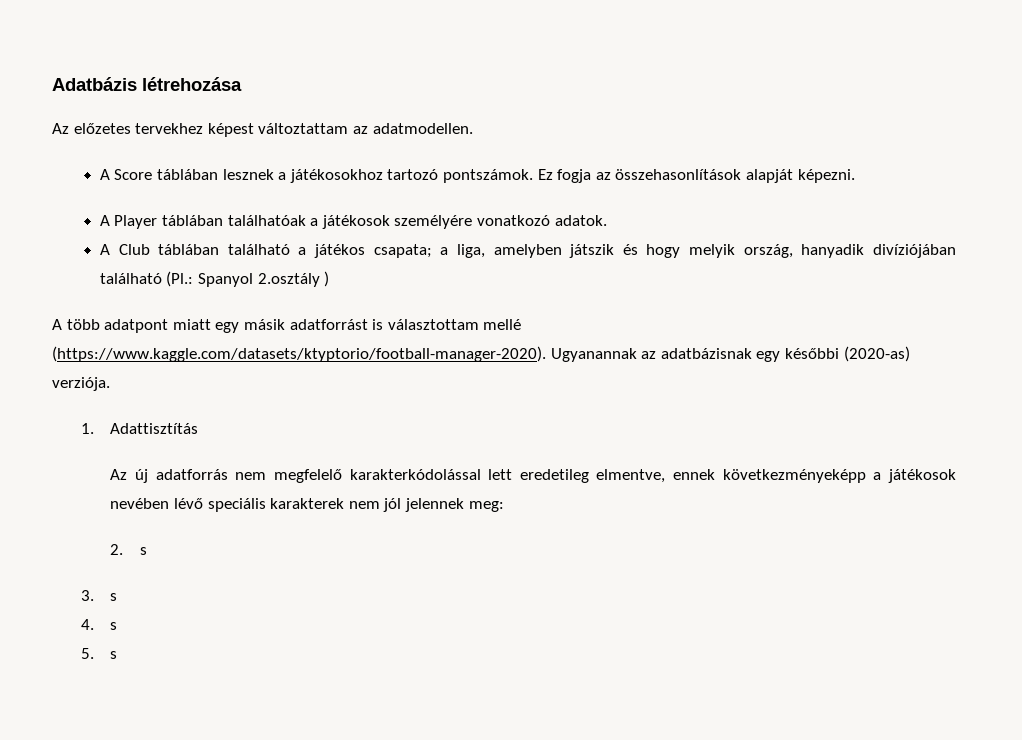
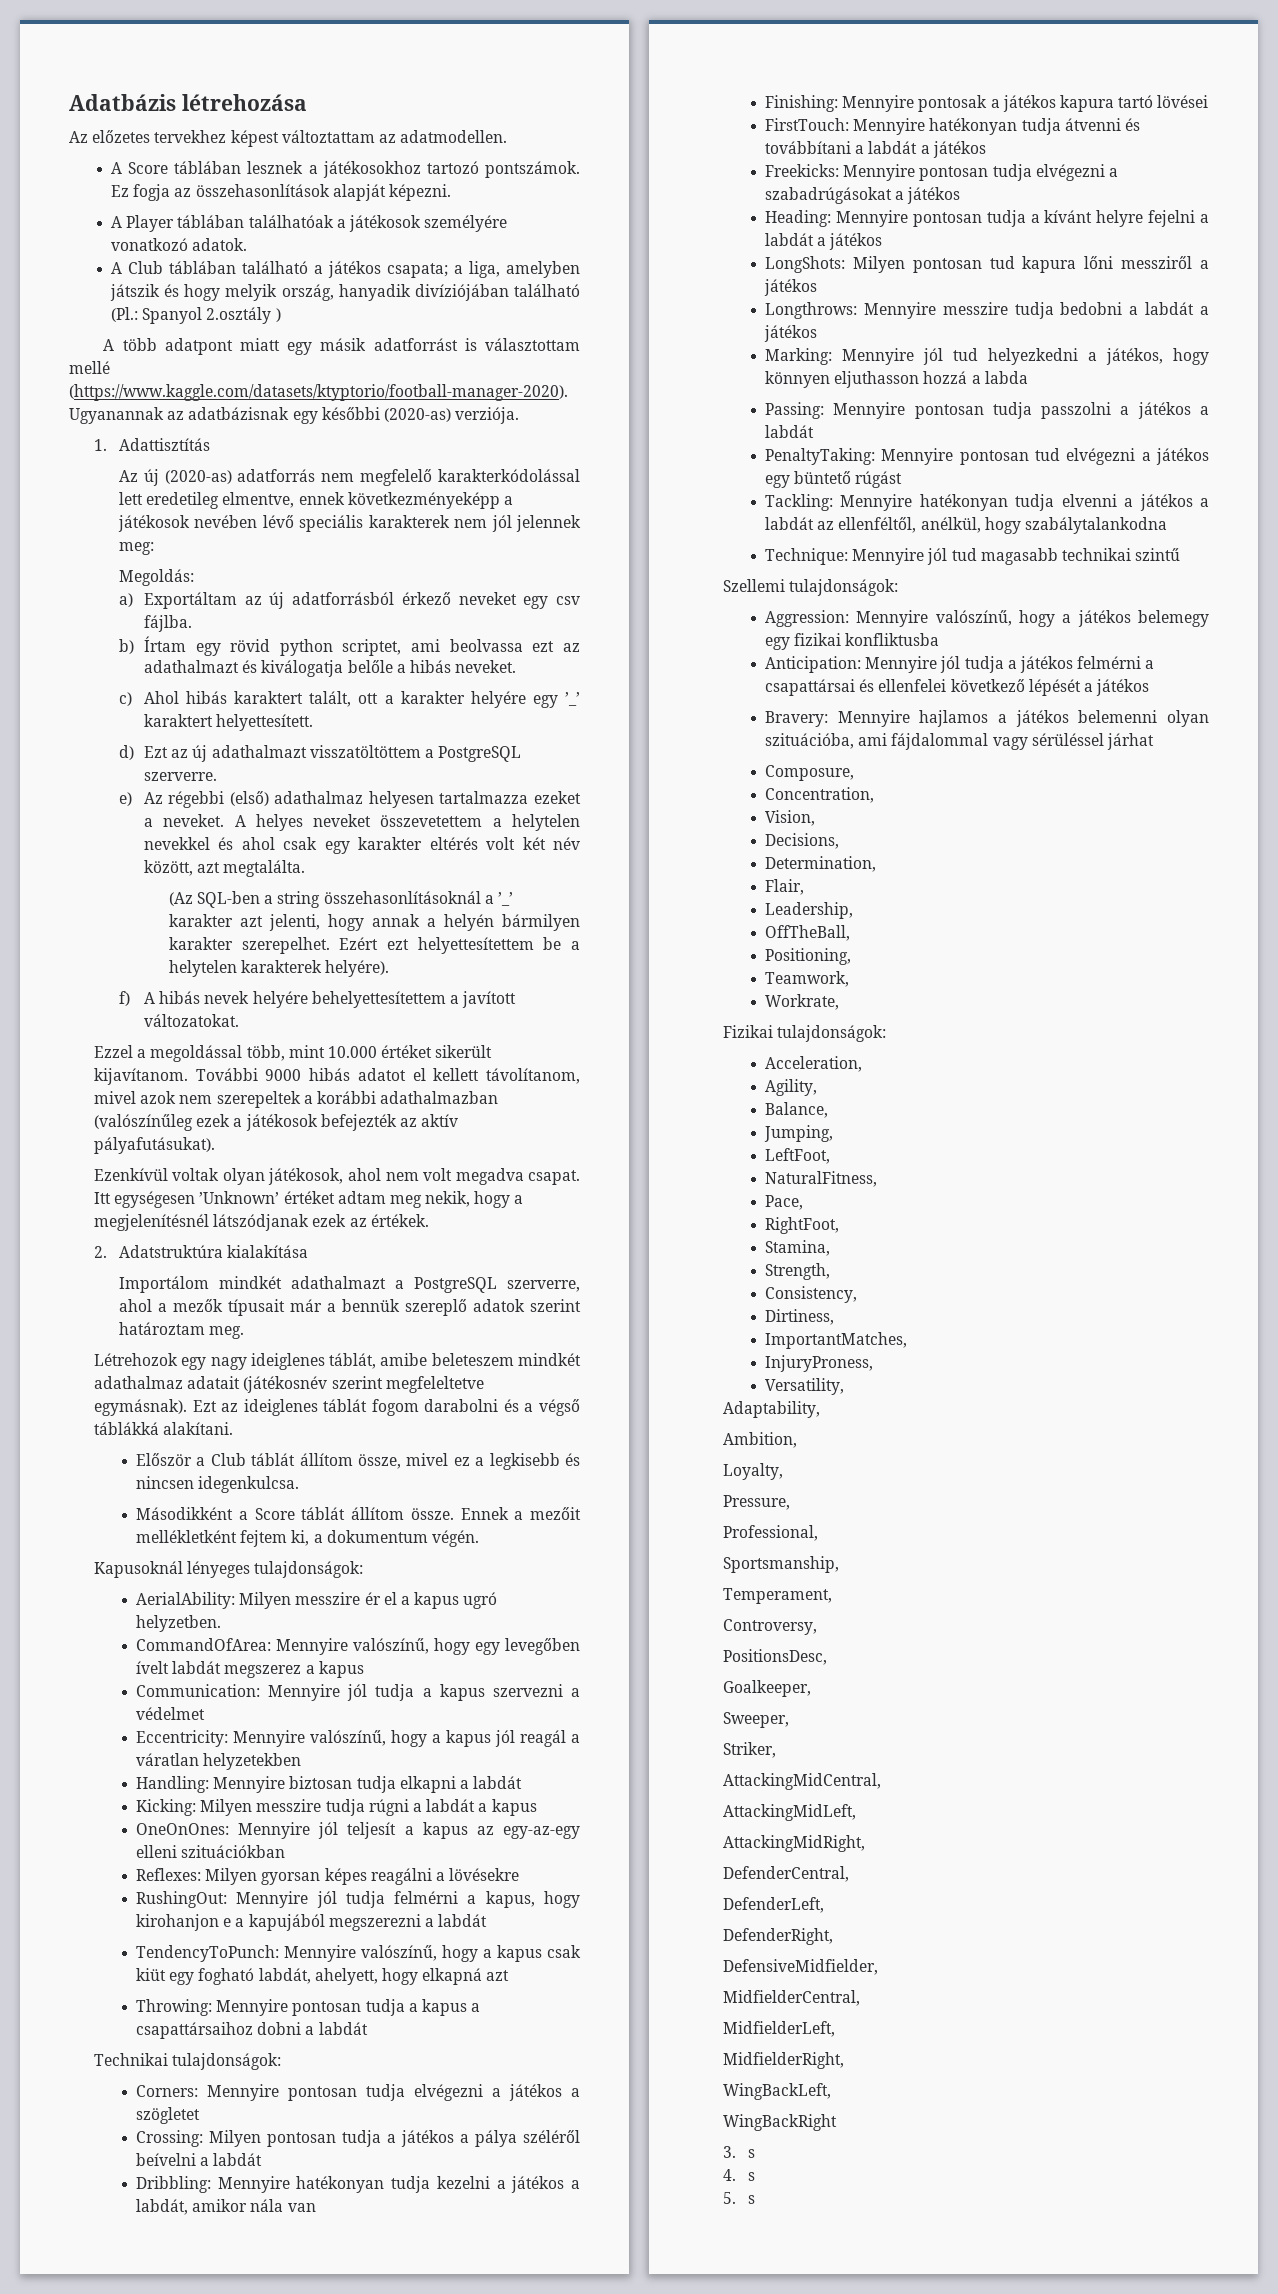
- Az új adatforrás nem megfelelő karakterkódolással lett eredetileg elmentve, ennek következményeképp a játékosok nevében lévő speciális karakterek nem jól jelennek meg:
+ Az új (2020-as) adatforrás nem megfelelő karakterkódolással lett eredetileg elmentve, ennek következményeképp a játékosok nevében lévő speciális karakterek nem jól jelennek meg:
- 2. s
+ Megoldás:
+ a) Exportáltam az új adatforrásból érkező neveket egy csv fájlba.
+ b) Írtam egy rövid python scriptet, ami beolvassa ezt az adathalmazt és kiválogatja belőle a hibás neveket.
+ c) Ahol hibás karaktert talált, ott a karakter helyére egy ’_’ karaktert helyettesített.
+ d) Ezt az új adathalmazt visszatöltöttem a PostgreSQL szerverre.
+ e) Az régebbi (első) adathalmaz helyesen tartalmazza ezeket a neveket. A helyes neveket összevetettem a helytelen nevekkel és ahol csak egy karakter eltérés volt két név között, azt megtalálta.
+ (Az SQL-ben a string összehasonlításoknál a ’_’ karakter azt jelenti, hogy annak a helyén bármilyen karakter szerepelhet. Ezért ezt helyettesítettem be a helytelen karakterek helyére).
+ f) A hibás nevek helyére behelyettesítettem a javított változatokat.
+ Ezzel a megoldással több, mint 10.000 értéket sikerült kijavítanom. További 9000 hibás adatot el kellett távolítanom, mivel azok nem szerepeltek a korábbi adathalmazban (valószínűleg ezek a játékosok befejezték az aktív pályafutásukat).
+ Ezenkívül voltak olyan játékosok, ahol nem volt megadva csapat. Itt egységesen ’Unknown’ értéket adtam meg nekik, hogy a megjelenítésnél látszódjanak ezek az értékek.
+ 2. Adatstruktúra kialakítása
+ Importálom mindkét adathalmazt a PostgreSQL szerverre, ahol a mezők típusait már a bennük szereplő adatok szerint határoztam meg.
+ Létrehozok egy nagy ideiglenes táblát, amibe beleteszem mindkét adathalmaz adatait (játékosnév szerint megfeleltetve egymásnak). Ezt az ideiglenes táblát fogom darabolni és a végső táblákká alakítani.
+ Először a Club táblát állítom össze, mivel ez a legkisebb és nincsen idegenkulcsa.
+ Másodikként a Score táblát állítom össze. Ennek a mezőit mellékletként fejtem ki, a dokumentum végén.
+ Kapusoknál lényeges tulajdonságok:
+ AerialAbility: Milyen messzire ér el a kapus ugró helyzetben.
+ CommandOfArea: Mennyire valószínű, hogy egy levegőben ívelt labdát megszerez a kapus
+ Communication: Mennyire jól tudja a kapus szervezni a védelmet
+ Eccentricity: Mennyire valószínű, hogy a kapus jól reagál a váratlan helyzetekben
+ Handling: Mennyire biztosan tudja elkapni a labdát
+ Kicking: Milyen messzire tudja rúgni a labdát a kapus
+ OneOnOnes: Mennyire jól teljesít a kapus az egy-az-egy elleni szituációkban
+ Reflexes: Milyen gyorsan képes reagálni a lövésekre
+ RushingOut: Mennyire jól tudja felmérni a kapus, hogy kirohanjon e a kapujából megszerezni a labdát
+ TendencyToPunch: Mennyire valószínű, hogy a kapus csak kiüt egy fogható labdát, ahelyett, hogy elkapná azt
+ Throwing: Mennyire pontosan tudja a kapus a csapattársaihoz dobni a labdát
+ Technikai tulajdonságok:
+ Corners: Mennyire pontosan tudja elvégezni a játékos a szögletet
+ Crossing: Milyen pontosan tudja a játékos a pálya széléről beívelni a labdát
+ Dribbling: Mennyire hatékonyan tudja kezelni a játékos a labdát, amikor nála van
+ Finishing: Mennyire pontosak a játékos kapura tartó lövései
+ FirstTouch: Mennyire hatékonyan tudja átvenni és továbbítani a labdát a játékos
+ Freekicks: Mennyire pontosan tudja elvégezni a szabadrúgásokat a játékos
+ Heading: Mennyire pontosan tudja a kívánt helyre fejelni a labdát a játékos
+ LongShots: Milyen pontosan tud kapura lőni messziről a játékos
+ Longthrows: Mennyire messzire tudja bedobni a labdát a játékos
+ Marking: Mennyire jól tud helyezkedni a játékos, hogy könnyen eljuthasson hozzá a labda
+ Passing: Mennyire pontosan tudja passzolni a játékos a labdát
+ PenaltyTaking: Mennyire pontosan tud elvégezni a játékos egy büntető rúgást
+ Tackling: Mennyire hatékonyan tudja elvenni a játékos a labdát az ellenféltől, anélkül, hogy szabálytalankodna
+ Technique: Mennyire jól tud magasabb technikai szintű
+ Szellemi tulajdonságok:
+ Aggression: Mennyire valószínű, hogy a játékos belemegy egy fizikai konfliktusba
+ Anticipation: Mennyire jól tudja a játékos felmérni a csapattársai és ellenfelei következő lépését a játékos
+ Bravery: Mennyire hajlamos a játékos belemenni olyan szituációba, ami fájdalommal vagy sérüléssel járhat
+ Composure,
+ Concentration,
+ Vision,
+ Decisions,
+ Determination,
+ Flair,
+ Leadership,
+ OffTheBall,
+ Positioning,
+ Teamwork,
+ Workrate,
+ Fizikai tulajdonságok:
+ Acceleration,
+ Agility,
+ Balance,
+ Jumping,
+ LeftFoot,
+ NaturalFitness,
+ Pace,
+ RightFoot,
+ Stamina,
+ Strength,
+ Consistency,
+ Dirtiness,
+ ImportantMatches,
+ InjuryProness,
+ Versatility,
+ Adaptability,
+ Ambition,
+ Loyalty,
+ Pressure,
+ Professional,
+ Sportsmanship,
+ Temperament,
+ Controversy,
+ PositionsDesc,
+ Goalkeeper,
+ Sweeper,
+ Striker,
+ AttackingMidCentral,
+ AttackingMidLeft,
+ AttackingMidRight,
+ DefenderCentral,
+ DefenderLeft,
+ DefenderRight,
+ DefensiveMidfielder,
+ MidfielderCentral,
+ MidfielderLeft,
+ MidfielderRight,
+ WingBackLeft,
+ WingBackRight

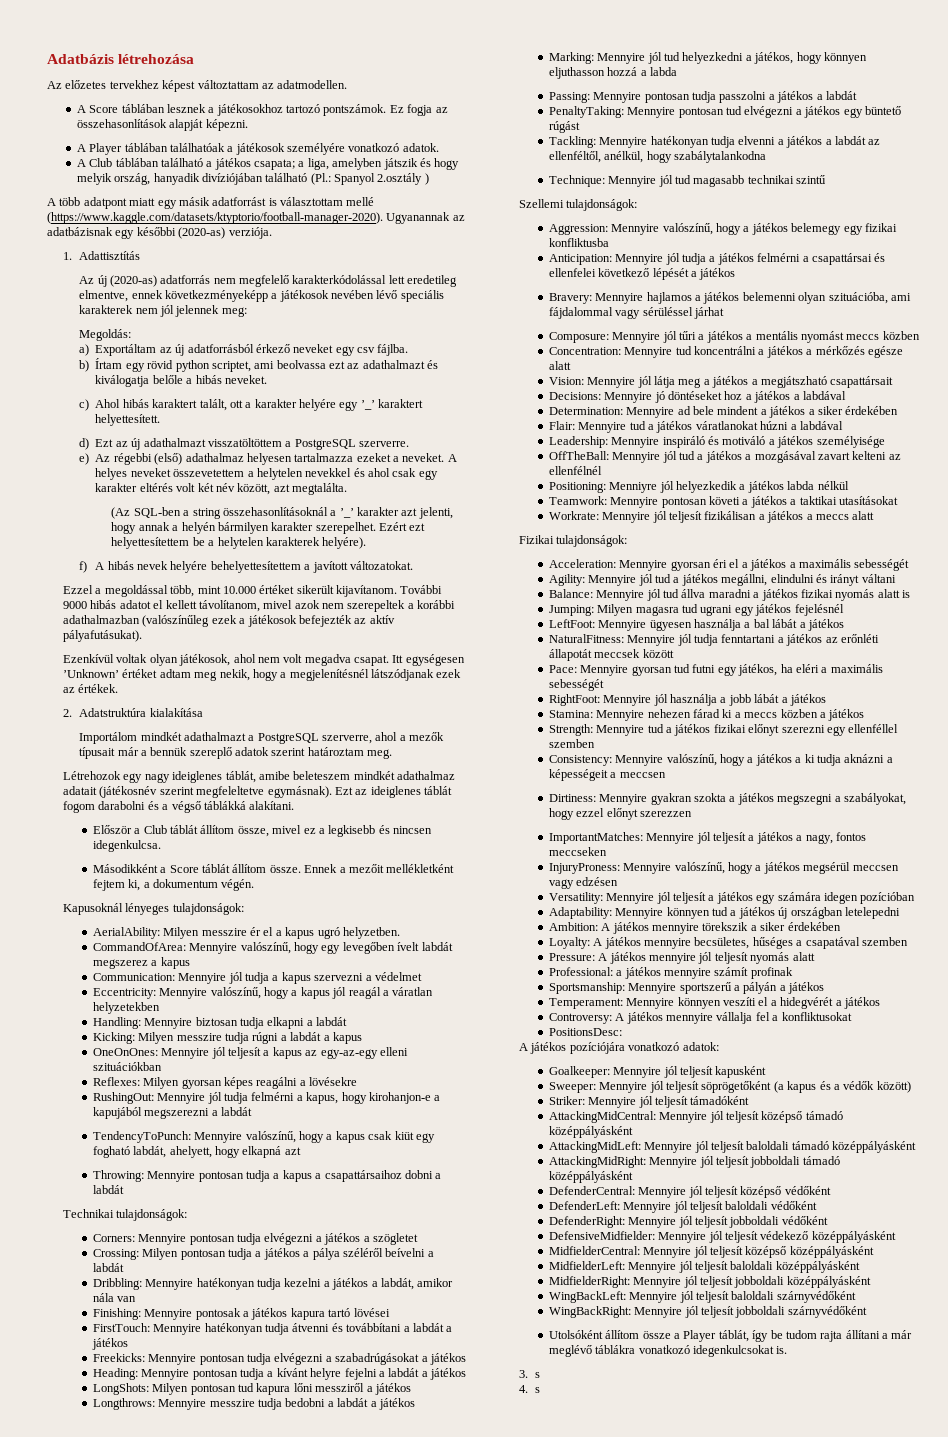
- RushingOut: Mennyire jól tudja felmérni a kapus, hogy kirohanjon e a kapujából megszerezni a labdát
+ RushingOut: Mennyire jól tudja felmérni a kapus, hogy kirohanjon-e a kapujából megszerezni a labdát
- Composure,
- Concentration,
- Vision,
- Decisions,
- Determination,
- Flair,
- Leadership,
- OffTheBall,
- Positioning,
- Teamwork,
- Workrate,
+ Composure: Mennyire jól tűri a játékos a mentális nyomást meccs közben
+ Concentration: Mennyire tud koncentrálni a játékos a mérkőzés egésze alatt
+ Vision: Mennyire jól látja meg a játékos a megjátszható csapattársait
+ Decisions: Mennyire jó döntéseket hoz a játékos a labdával
+ Determination: Mennyire ad bele mindent a játékos a siker érdekében
+ Flair: Mennyire tud a játékos váratlanokat húzni a labdával
+ Leadership: Mennyire inspiráló és motiváló a játékos személyisége
+ OffTheBall: Mennyire jól tud a játékos a mozgásával zavart kelteni az ellenfélnél
+ Positioning: Menniyre jól helyezkedik a játékos labda nélkül
+ Teamwork: Mennyire pontosan követi a játékos a taktikai utasításokat
+ Workrate: Mennyire jól teljesít fizikálisan a játékos a meccs alatt
  Fizikai tulajdonságok:
- Acceleration,
- Agility,
- Balance,
- Jumping,
- LeftFoot,
- NaturalFitness,
- Pace,
- RightFoot,
- Stamina,
- Strength,
- Consistency,
- Dirtiness,
- ImportantMatches,
- InjuryProness,
- Versatility,
- Adaptability,
- Ambition,
- Loyalty,
- Pressure,
- Professional,
- Sportsmanship,
- Temperament,
- Controversy,
- PositionsDesc,
- Goalkeeper,
- Sweeper,
- Striker,
- AttackingMidCentral,
- AttackingMidLeft,
- AttackingMidRight,
- DefenderCentral,
- DefenderLeft,
- DefenderRight,
- DefensiveMidfielder,
- MidfielderCentral,
- MidfielderLeft,
- MidfielderRight,
- WingBackLeft,
- WingBackRight
+ Acceleration: Mennyire gyorsan éri el a játékos a maximális sebességét
+ Agility: Mennyire jól tud a játékos megállni, elindulni és irányt váltani
+ Balance: Mennyire jól tud állva maradni a játékos fizikai nyomás alatt is
+ Jumping: Milyen magasra tud ugrani egy játékos fejelésnél
+ LeftFoot: Mennyire ügyesen használja a bal lábát a játékos
+ NaturalFitness: Mennyire jól tudja fenntartani a játékos az erőnléti állapotát meccsek között
+ Pace: Mennyire gyorsan tud futni egy játékos, ha eléri a maximális sebességét
+ RightFoot: Mennyire jól használja a jobb lábát a játékos
+ Stamina: Mennyire nehezen fárad ki a meccs közben a játékos
+ Strength: Mennyire tud a játékos fizikai előnyt szerezni egy ellenféllel szemben
+ Consistency: Mennyire valószínű, hogy a játékos a ki tudja aknázni a képességeit a meccsen
+ Dirtiness: Mennyire gyakran szokta a játékos megszegni a szabályokat, hogy ezzel előnyt szerezzen
+ ImportantMatches: Mennyire jól teljesít a játékos a nagy, fontos meccseken
+ InjuryProness: Mennyire valószínű, hogy a játékos megsérül meccsen vagy edzésen
+ Versatility: Mennyire jól teljesít a játékos egy számára idegen pozícióban
+ Adaptability: Mennyire könnyen tud a játékos új országban letelepedni
+ Ambition: A játékos mennyire törekszik a siker érdekében
+ Loyalty: A játékos mennyire becsületes, hűséges a csapatával szemben
+ Pressure: A játékos mennyire jól teljesít nyomás alatt
+ Professional: a játékos mennyire számít profinak
+ Sportsmanship: Mennyire sportszerű a pályán a játékos
+ Temperament: Mennyire könnyen veszíti el a hidegvérét a játékos
+ Controversy: A játékos mennyire vállalja fel a konfliktusokat
+ PositionsDesc:
+ A játékos pozíciójára vonatkozó adatok:
+ Goalkeeper: Mennyire jól teljesít kapusként
+ Sweeper: Mennyire jól teljesít söprögetőként (a kapus és a védők között)
+ Striker: Mennyire jól teljesít támadóként
+ AttackingMidCentral: Mennyire jól teljesít középső támadó középpályásként
+ AttackingMidLeft: Mennyire jól teljesít baloldali támadó középpályásként
+ AttackingMidRight: Mennyire jól teljesít jobboldali támadó középpályásként
+ DefenderCentral: Mennyire jól teljesít középső védőként
+ DefenderLeft: Mennyire jól teljesít baloldali védőként
+ DefenderRight: Mennyire jól teljesít jobboldali védőként
+ DefensiveMidfielder: Mennyire jól teljesít védekező középpályásként
+ MidfielderCentral: Mennyire jól teljesít középső középpályásként
+ MidfielderLeft: Mennyire jól teljesít baloldali középpályásként
+ MidfielderRight: Mennyire jól teljesít jobboldali középpályásként
+ WingBackLeft: Mennyire jól teljesít baloldali szárnyvédőként
+ WingBackRight: Mennyire jól teljesít jobboldali szárnyvédőként
+ Utolsóként állítom össze a Player táblát, így be tudom rajta állítani a már meglévő táblákra vonatkozó idegenkulcsokat is.
- 5. s

